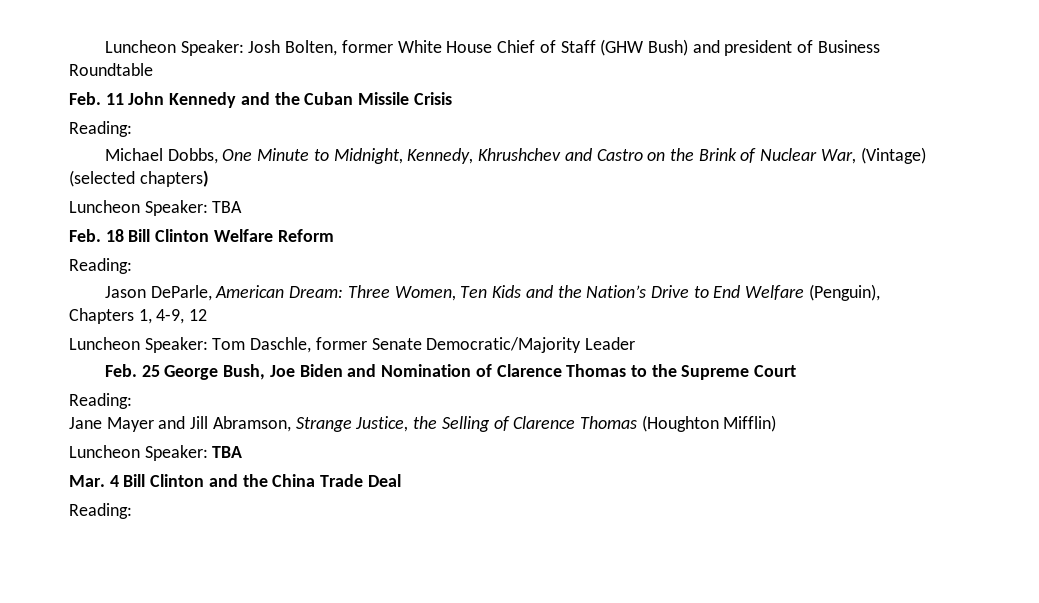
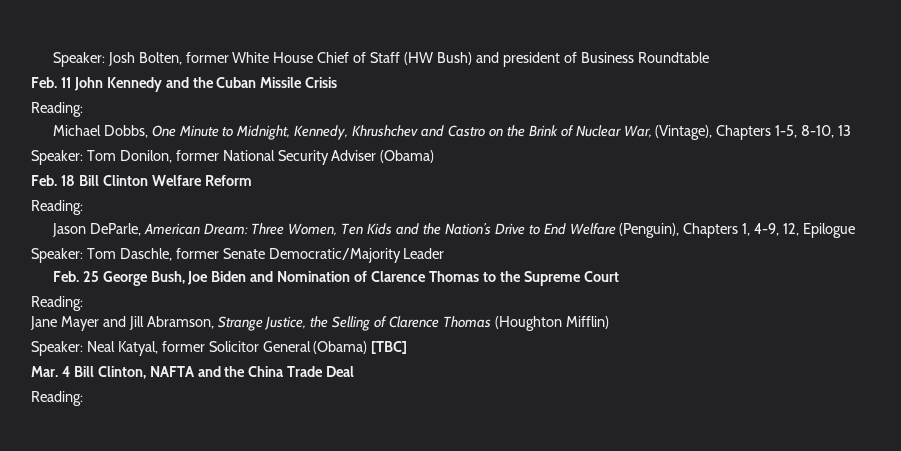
- Luncheon Speaker: Josh Bolten, former White House Chief of Staff (GHW Bush) and president of Business Roundtable
+ Speaker: Josh Bolten, former White House Chief of Staff (HW Bush) and president of Business Roundtable
- Michael Dobbs, One Minute to Midnight, Kennedy, Khrushchev and Castro on the Brink of Nuclear War, (Vintage) (selected chapters)
- Luncheon Speaker: TBA
+ Michael Dobbs, One Minute to Midnight, Kennedy, Khrushchev and Castro on the Brink of Nuclear War, (Vintage), Chapters 1-5, 8-10, 13
+ Speaker: Tom Donilon, former National Security Adviser (Obama)
- Jason DeParle, American Dream: Three Women, Ten Kids and the Nation’s Drive to End Welfare (Penguin), Chapters 1, 4-9, 12
- Luncheon Speaker: Tom Daschle, former Senate Democratic/Majority Leader
+ Jason DeParle, American Dream: Three Women, Ten Kids and the Nation’s Drive to End Welfare (Penguin), Chapters 1, 4-9, 12, Epilogue
+ Speaker: Tom Daschle, former Senate Democratic/Majority Leader
  Jane Mayer and Jill Abramson, Strange Justice, the Selling of Clarence Thomas (Houghton Mifflin)
- Luncheon Speaker: TBA
+ Speaker: Neal Katyal, former Solicitor General (Obama) [TBC]
- Mar. 4 Bill Clinton and the China Trade Deal
+ Mar. 4 Bill Clinton, NAFTA and the China Trade Deal

